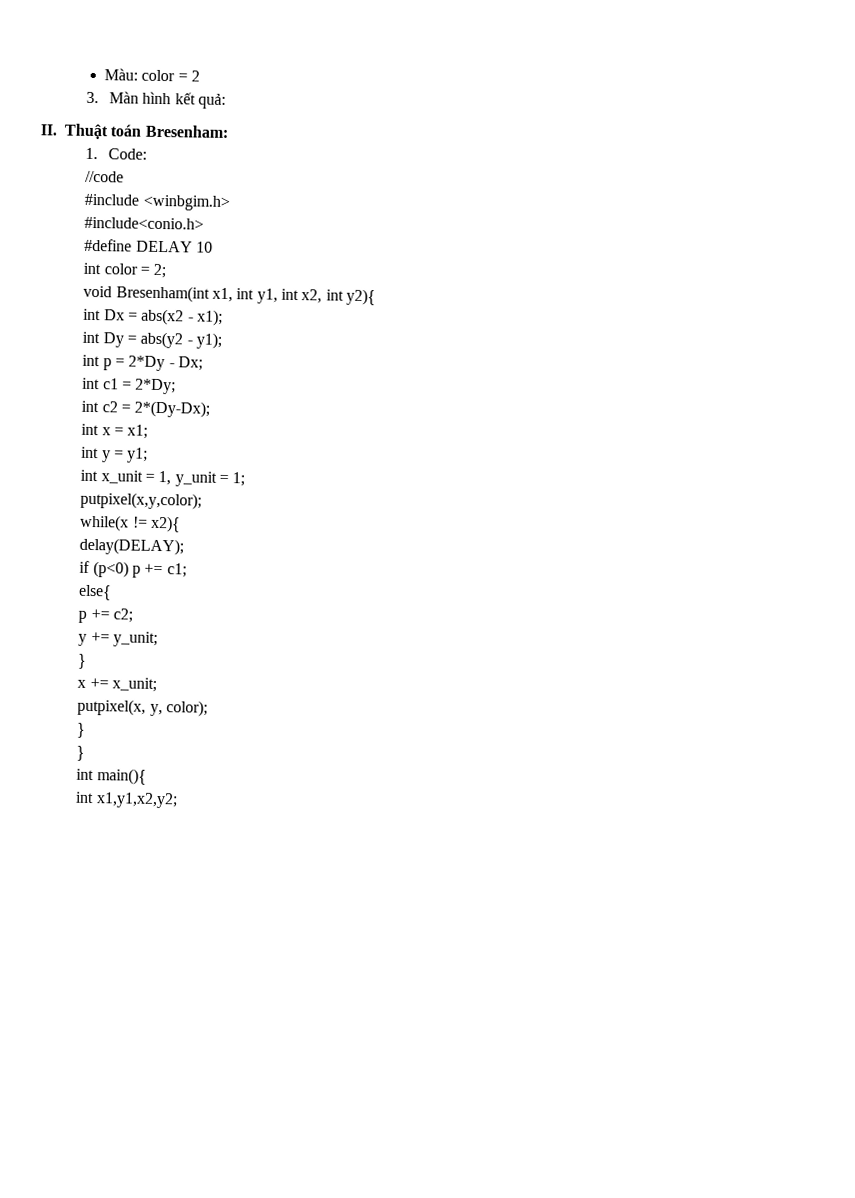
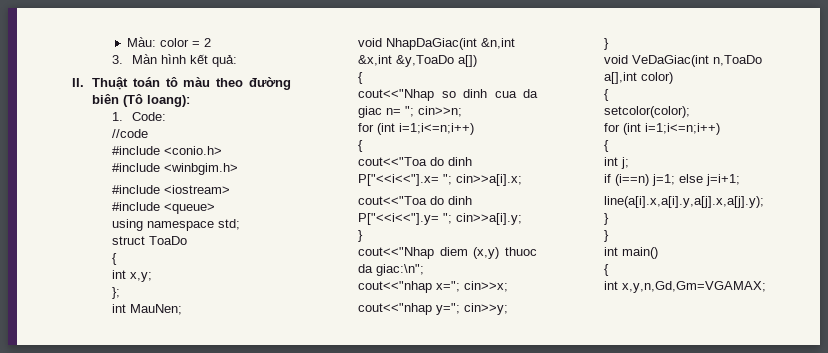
- II. Thuật toán Bresenham:
+ II. Thuật toán tô màu theo đường biên (Tô loang):
+ #include <conio.h>
- #include<conio.h>
- #define DELAY 10
- int color = 2;
- void Bresenham(int x1, int y1, int x2, int y2){
- int Dx = abs(x2 - x1);
- int Dy = abs(y2 - y1);
- int p = 2*Dy - Dx;
- int c1 = 2*Dy;
- int c2 = 2*(Dy-Dx);
- int x = x1;
- int y = y1;
- int x_unit = 1, y_unit = 1;
- putpixel(x,y,color);
- while(x != x2){
- delay(DELAY);
- if (p<0) p += c1;
- else{
- p += c2;
- y += y_unit;
+ #include <iostream>
+ #include <queue>
+ using namespace std;
+ struct ToaDo
+ {
+ int x,y;
+ };
+ int MauNen;
+ void NhapDaGiac(int &n,int &x,int &y,ToaDo a[])
+ {
+ cout<<"Nhap so dinh cua da giac n= "; cin>>n;
+ for (int i=1;i<=n;i++)
+ {
+ cout<<"Toa do dinh P["<<i<<"].x= "; cin>>a[i].x;
+ cout<<"Toa do dinh P["<<i<<"].y= "; cin>>a[i].y;
  }
- x += x_unit;
- putpixel(x, y, color);
+ cout<<"Nhap diem (x,y) thuoc da giac:\n";
+ cout<<"nhap x="; cin>>x;
+ cout<<"nhap y="; cin>>y;
+ }
+ void VeDaGiac(int n,ToaDo a[],int color)
+ {
+ setcolor(color);
+ for (int i=1;i<=n;i++)
+ {
+ int j;
+ if (i==n) j=1; else j=i+1;
+ line(a[i].x,a[i].y,a[j].x,a[j].y);
- int main(){
- int x1,y1,x2,y2;
+ int main()
+ {
+ int x,y,n,Gd,Gm=VGAMAX;

